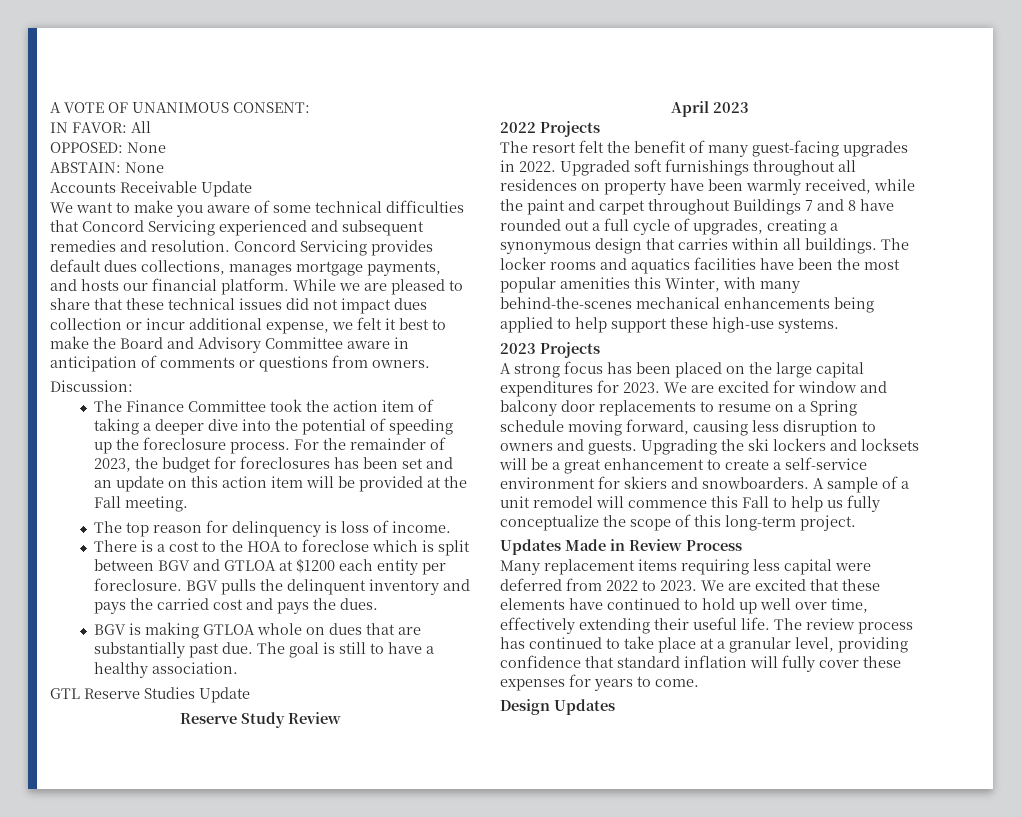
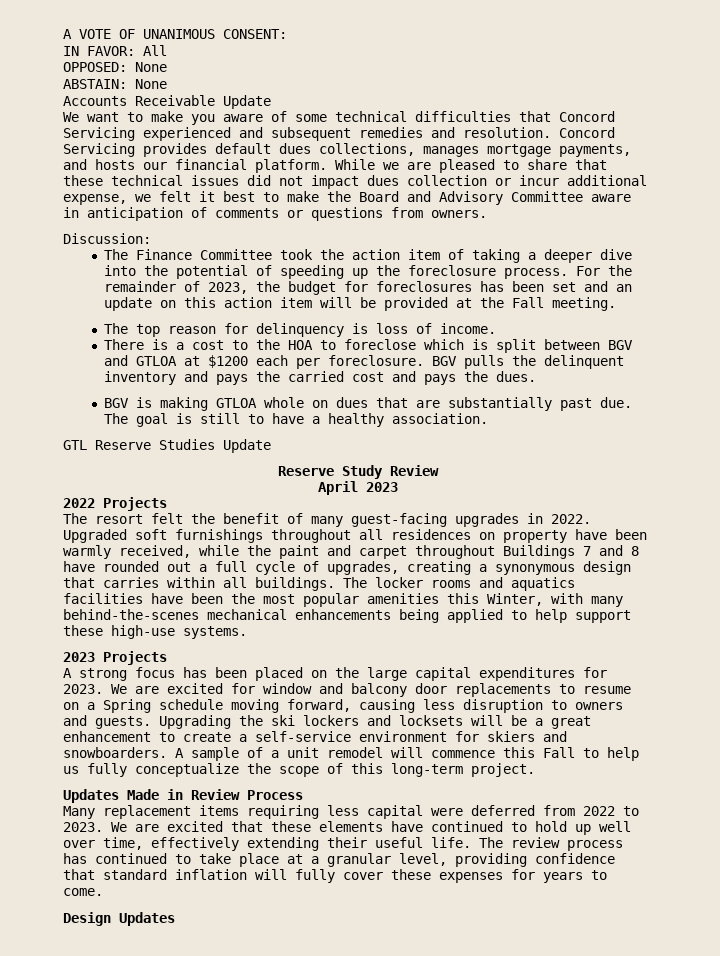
- There is a cost to the HOA to foreclose which is split between BGV and GTLOA at $1200 each entity per foreclosure.
+ There is a cost to the HOA to foreclose which is split between BGV and GTLOA at $1200 each per foreclosure.

